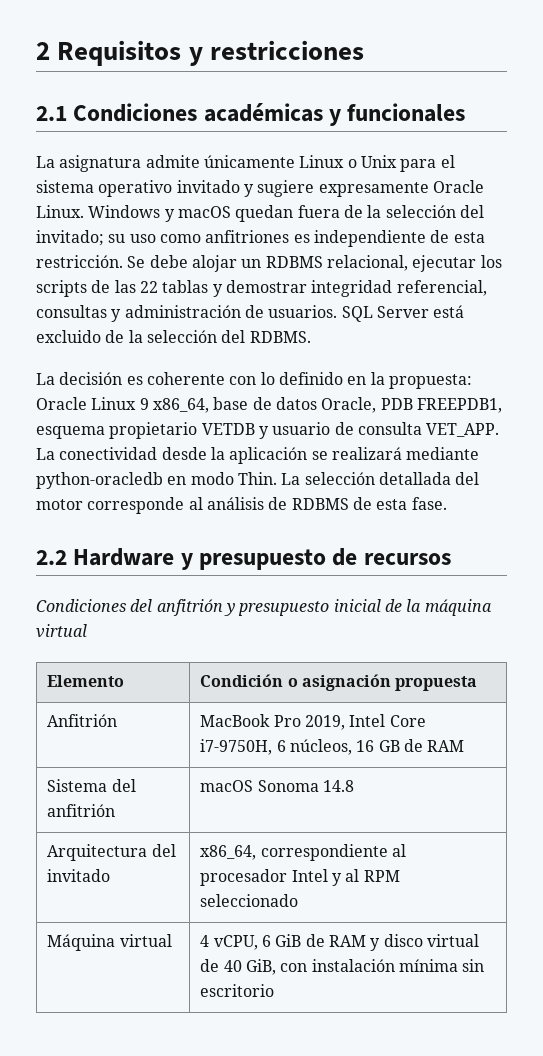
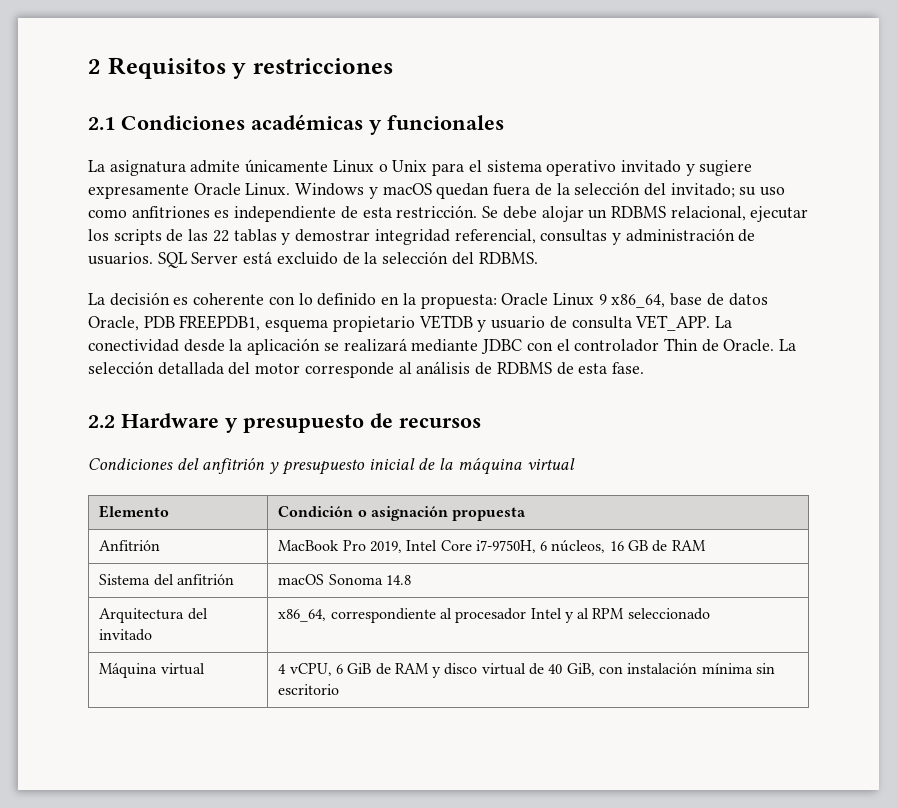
- La conectividad desde la aplicación se realizará mediante python-oracledb en modo Thin.
+ La conectividad desde la aplicación se realizará mediante JDBC con el controlador Thin de Oracle.

